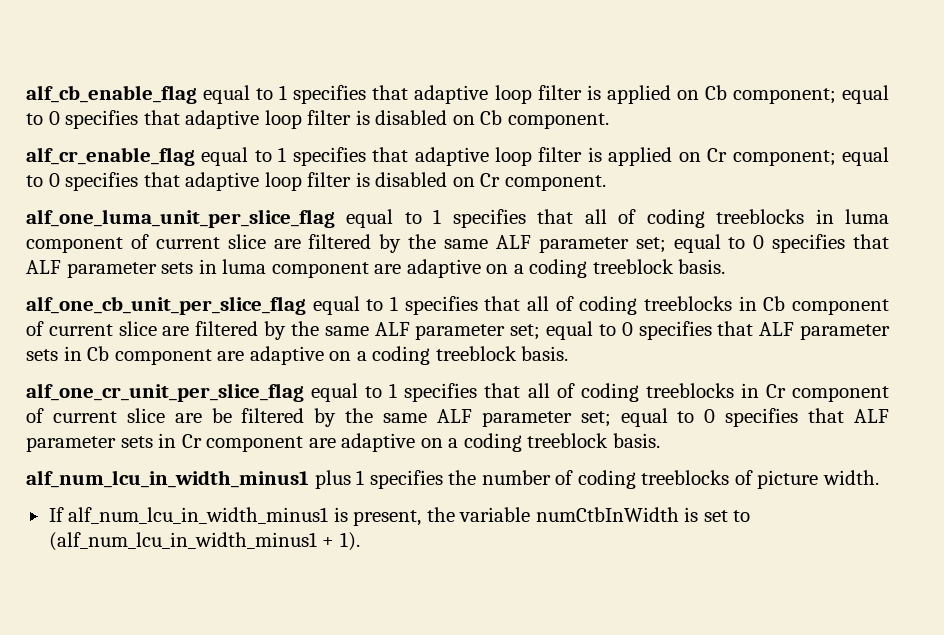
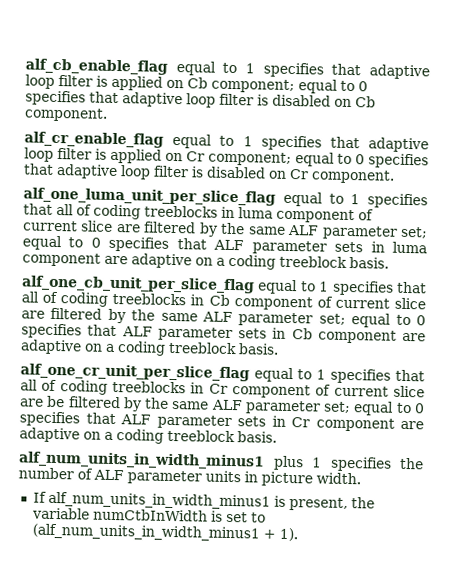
- alf_num_lcu_in_width_minus1 plus 1 specifies the number of coding treeblocks of picture width.
+ alf_num_units_in_width_minus1 plus 1 specifies the number of ALF parameter units in picture width.
- If alf_num_lcu_in_width_minus1 is present, the variable numCtbInWidth is set to (alf_num_lcu_in_width_minus1 + 1).
+ If alf_num_units_in_width_minus1 is present, the variable numCtbInWidth is set to (alf_num_units_in_width_minus1 + 1).

